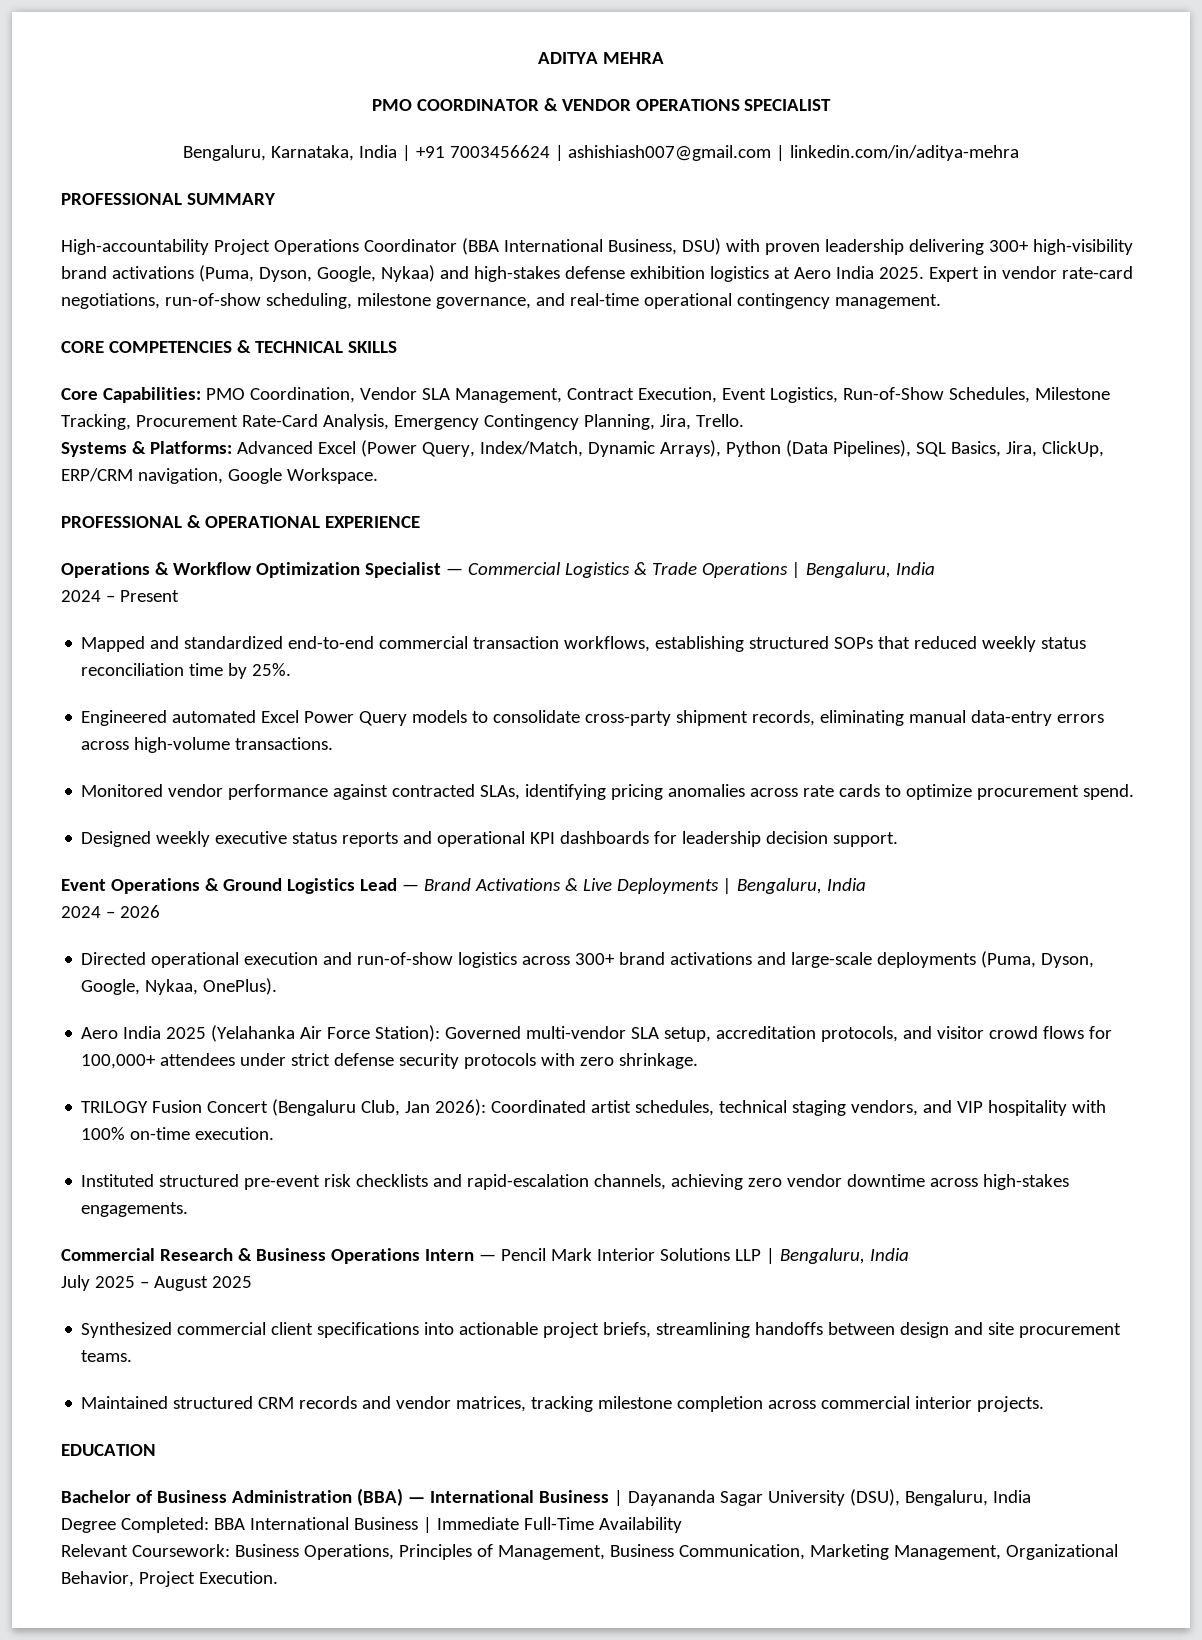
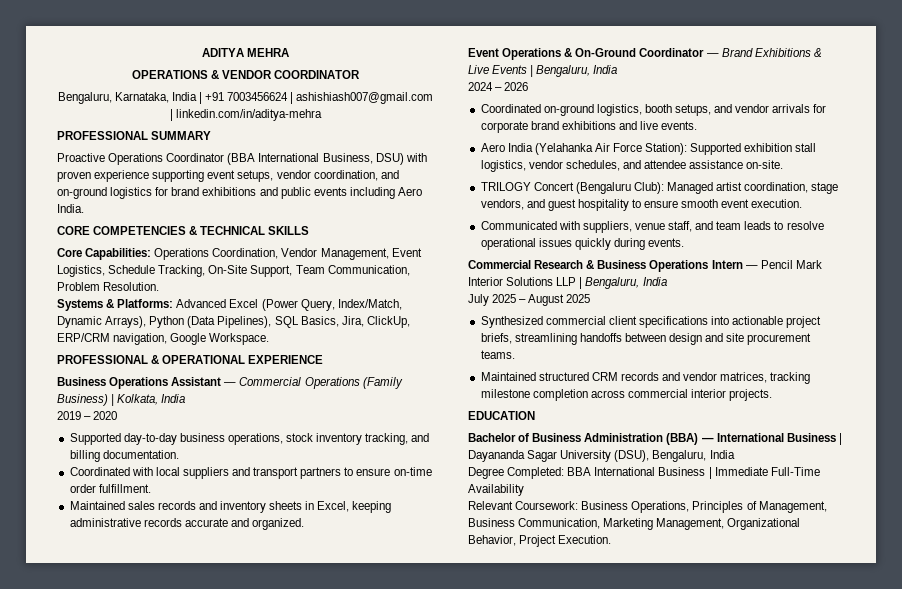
- PMO COORDINATOR & VENDOR OPERATIONS SPECIALIST
+ OPERATIONS & VENDOR COORDINATOR
- High-accountability Project Operations Coordinator (BBA International Business, DSU) with proven leadership delivering 300+ high-visibility brand activations (Puma, Dyson, Google, Nykaa) and high-stakes defense exhibition logistics at Aero India 2025. Expert in vendor rate-card negotiations, run-of-show scheduling, milestone governance, and real-time operational contingency management.
+ Proactive Operations Coordinator (BBA International Business, DSU) with proven experience supporting event setups, vendor coordination, and on-ground logistics for brand exhibitions and public events including Aero India.
- Core Capabilities: PMO Coordination, Vendor SLA Management, Contract Execution, Event Logistics, Run-of-Show Schedules, Milestone Tracking, Procurement Rate-Card Analysis, Emergency Contingency Planning, Jira, Trello.
+ Core Capabilities: Operations Coordination, Vendor Management, Event Logistics, Schedule Tracking, On-Site Support, Team Communication, Problem Resolution.
- Operations & Workflow Optimization Specialist — Commercial Logistics & Trade Operations | Bengaluru, India
- 2024 – Present
- Mapped and standardized end-to-end commercial transaction workflows, establishing structured SOPs that reduced weekly status reconciliation time by 25%.
- Engineered automated Excel Power Query models to consolidate cross-party shipment records, eliminating manual data-entry errors across high-volume transactions.
- Monitored vendor performance against contracted SLAs, identifying pricing anomalies across rate cards to optimize procurement spend.
- Designed weekly executive status reports and operational KPI dashboards for leadership decision support.
+ Business Operations Assistant — Commercial Operations (Family Business) | Kolkata, India
+ 2019 – 2020
+ Supported day-to-day business operations, stock inventory tracking, and billing documentation.
+ Coordinated with local suppliers and transport partners to ensure on-time order fulfillment.
+ Maintained sales records and inventory sheets in Excel, keeping administrative records accurate and organized.
- Event Operations & Ground Logistics Lead — Brand Activations & Live Deployments | Bengaluru, India
+ Event Operations & On-Ground Coordinator — Brand Exhibitions & Live Events | Bengaluru, India
- Directed operational execution and run-of-show logistics across 300+ brand activations and large-scale deployments (Puma, Dyson, Google, Nykaa, OnePlus).
- Aero India 2025 (Yelahanka Air Force Station): Governed multi-vendor SLA setup, accreditation protocols, and visitor crowd flows for 100,000+ attendees under strict defense security protocols with zero shrinkage.
+ Coordinated on-ground logistics, booth setups, and vendor arrivals for corporate brand exhibitions and live events.
+ Aero India (Yelahanka Air Force Station): Supported exhibition stall logistics, vendor schedules, and attendee assistance on-site.
- TRILOGY Fusion Concert (Bengaluru Club, Jan 2026): Coordinated artist schedules, technical staging vendors, and VIP hospitality with 100% on-time execution.
- Instituted structured pre-event risk checklists and rapid-escalation channels, achieving zero vendor downtime across high-stakes engagements.
+ TRILOGY Concert (Bengaluru Club): Managed artist coordination, stage vendors, and guest hospitality to ensure smooth event execution.
+ Communicated with suppliers, venue staff, and team leads to resolve operational issues quickly during events.

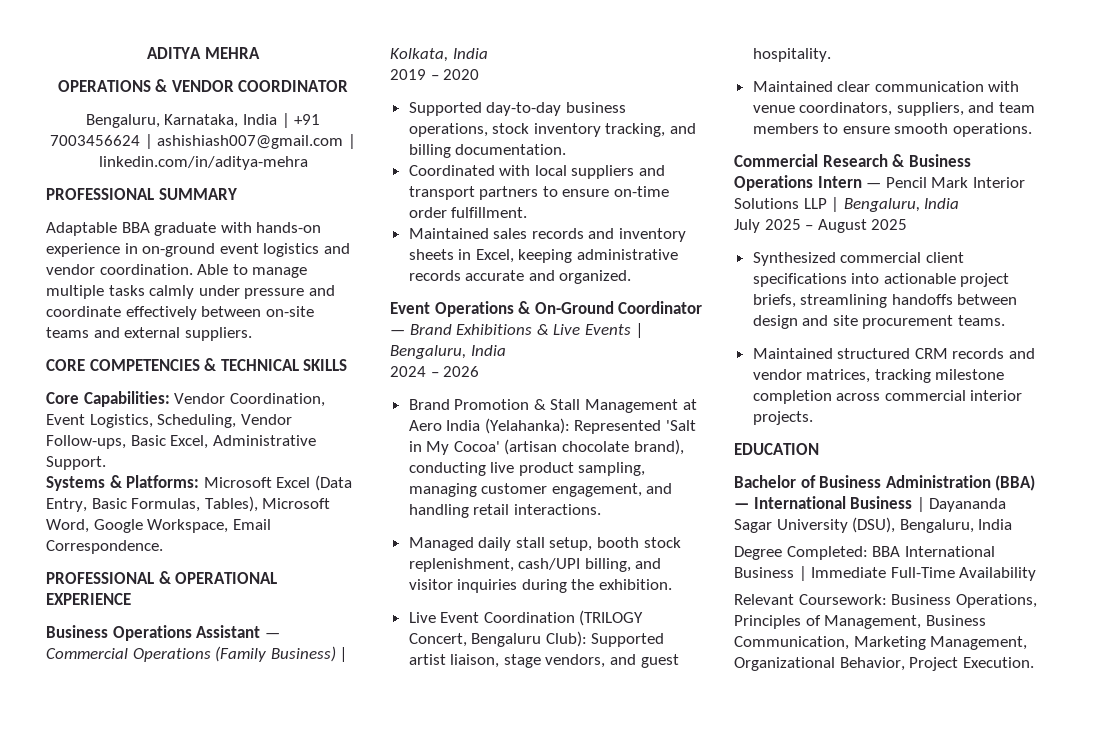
- Proactive Operations Coordinator (BBA International Business, DSU) with proven experience supporting event setups, vendor coordination, and on-ground logistics for brand exhibitions and public events including Aero India.
+ Adaptable BBA graduate with hands-on experience in on-ground event logistics and vendor coordination. Able to manage multiple tasks calmly under pressure and coordinate effectively between on-site teams and external suppliers.
- Core Capabilities: Operations Coordination, Vendor Management, Event Logistics, Schedule Tracking, On-Site Support, Team Communication, Problem Resolution.
- Systems & Platforms: Advanced Excel (Power Query, Index/Match, Dynamic Arrays), Python (Data Pipelines), SQL Basics, Jira, ClickUp, ERP/CRM navigation, Google Workspace.
+ Core Capabilities: Vendor Coordination, Event Logistics, Scheduling, Vendor Follow-ups, Basic Excel, Administrative Support.
+ Systems & Platforms: Microsoft Excel (Data Entry, Basic Formulas, Tables), Microsoft Word, Google Workspace, Email Correspondence.
- Coordinated on-ground logistics, booth setups, and vendor arrivals for corporate brand exhibitions and live events.
- Aero India (Yelahanka Air Force Station): Supported exhibition stall logistics, vendor schedules, and attendee assistance on-site.
- TRILOGY Concert (Bengaluru Club): Managed artist coordination, stage vendors, and guest hospitality to ensure smooth event execution.
- Communicated with suppliers, venue staff, and team leads to resolve operational issues quickly during events.
+ Brand Promotion & Stall Management at Aero India (Yelahanka): Represented 'Salt in My Cocoa' (artisan chocolate brand), conducting live product sampling, managing customer engagement, and handling retail interactions.
+ Managed daily stall setup, booth stock replenishment, cash/UPI billing, and visitor inquiries during the exhibition.
+ Live Event Coordination (TRILOGY Concert, Bengaluru Club): Supported artist liaison, stage vendors, and guest hospitality.
+ Maintained clear communication with venue coordinators, suppliers, and team members to ensure smooth operations.

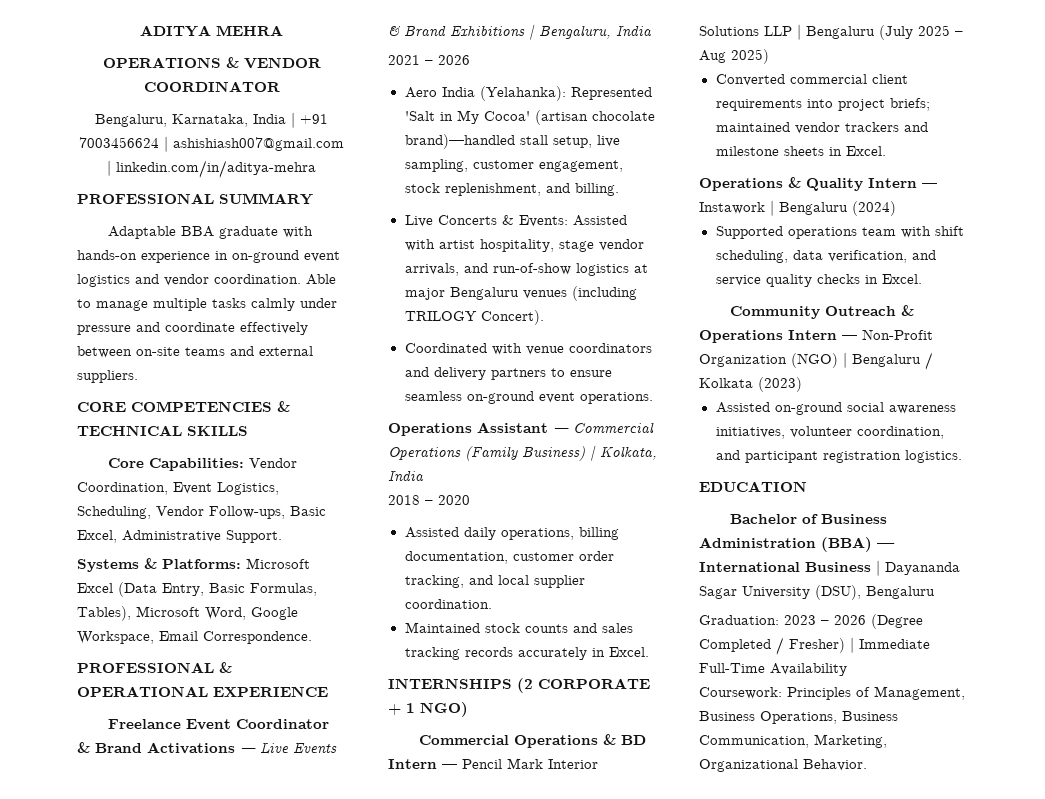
- Business Operations Assistant — Commercial Operations (Family Business) | Kolkata, India
+ Freelance Event Coordinator & Brand Activations — Live Events & Brand Exhibitions | Bengaluru, India
+ 2021 – 2026
+ Aero India (Yelahanka): Represented 'Salt in My Cocoa' (artisan chocolate brand)—handled stall setup, live sampling, customer engagement, stock replenishment, and billing.
+ Live Concerts & Events: Assisted with artist hospitality, stage vendor arrivals, and run-of-show logistics at major Bengaluru venues (including TRILOGY Concert).
+ Coordinated with venue coordinators and delivery partners to ensure seamless on-ground event operations.
+ Operations Assistant — Commercial Operations (Family Business) | Kolkata, India
- 2019 – 2020
+ 2018 – 2020
- Supported day-to-day business operations, stock inventory tracking, and billing documentation.
- Coordinated with local suppliers and transport partners to ensure on-time order fulfillment.
- Maintained sales records and inventory sheets in Excel, keeping administrative records accurate and organized.
- Event Operations & On-Ground Coordinator — Brand Exhibitions & Live Events | Bengaluru, India
- 2024 – 2026
- Brand Promotion & Stall Management at Aero India (Yelahanka): Represented 'Salt in My Cocoa' (artisan chocolate brand), conducting live product sampling, managing customer engagement, and handling retail interactions.
- Managed daily stall setup, booth stock replenishment, cash/UPI billing, and visitor inquiries during the exhibition.
- Live Event Coordination (TRILOGY Concert, Bengaluru Club): Supported artist liaison, stage vendors, and guest hospitality.
- Maintained clear communication with venue coordinators, suppliers, and team members to ensure smooth operations.
- Commercial Research & Business Operations Intern — Pencil Mark Interior Solutions LLP | Bengaluru, India
- July 2025 – August 2025
- Synthesized commercial client specifications into actionable project briefs, streamlining handoffs between design and site procurement teams.
- Maintained structured CRM records and vendor matrices, tracking milestone completion across commercial interior projects.
+ Assisted daily operations, billing documentation, customer order tracking, and local supplier coordination.
+ Maintained stock counts and sales tracking records accurately in Excel.
+ INTERNSHIPS (2 CORPORATE + 1 NGO)
+ Commercial Operations & BD Intern — Pencil Mark Interior Solutions LLP | Bengaluru (July 2025 – Aug 2025)
+ Converted commercial client requirements into project briefs; maintained vendor trackers and milestone sheets in Excel.
+ Operations & Quality Intern — Instawork | Bengaluru (2024)
+ Supported operations team with shift scheduling, data verification, and service quality checks in Excel.
+ Community Outreach & Operations Intern — Non-Profit Organization (NGO) | Bengaluru / Kolkata (2023)
+ Assisted on-ground social awareness initiatives, volunteer coordination, and participant registration logistics.
- Bachelor of Business Administration (BBA) — International Business | Dayananda Sagar University (DSU), Bengaluru, India
- Degree Completed: BBA International Business | Immediate Full-Time Availability
- Relevant Coursework: Business Operations, Principles of Management, Business Communication, Marketing Management, Organizational Behavior, Project Execution.
+ Bachelor of Business Administration (BBA) — International Business | Dayananda Sagar University (DSU), Bengaluru
+ Graduation: 2023 – 2026 (Degree Completed / Fresher) | Immediate Full-Time Availability
+ Coursework: Principles of Management, Business Operations, Business Communication, Marketing, Organizational Behavior.

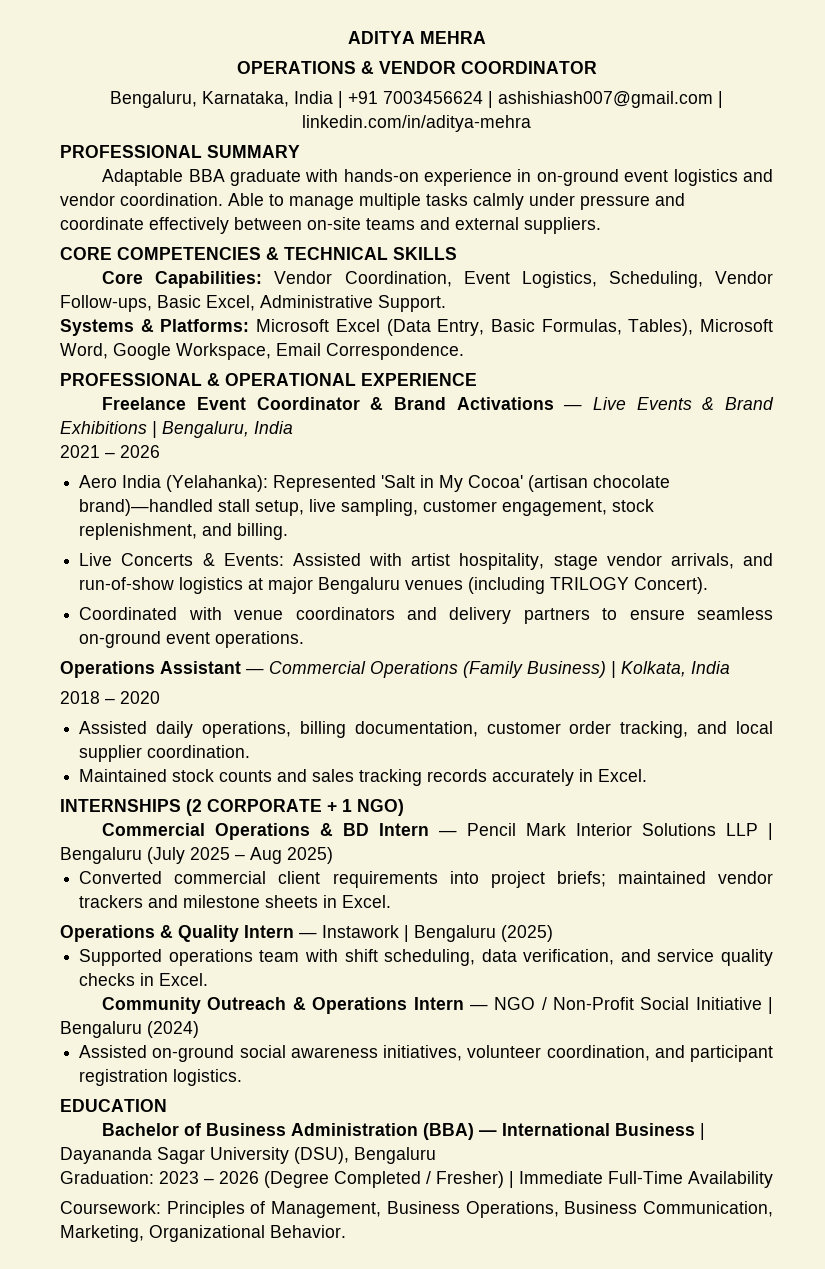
- Operations & Quality Intern — Instawork | Bengaluru (2024)
+ Operations & Quality Intern — Instawork | Bengaluru (2025)
- Community Outreach & Operations Intern — Non-Profit Organization (NGO) | Bengaluru / Kolkata (2023)
+ Community Outreach & Operations Intern — NGO / Non-Profit Social Initiative | Bengaluru (2024)

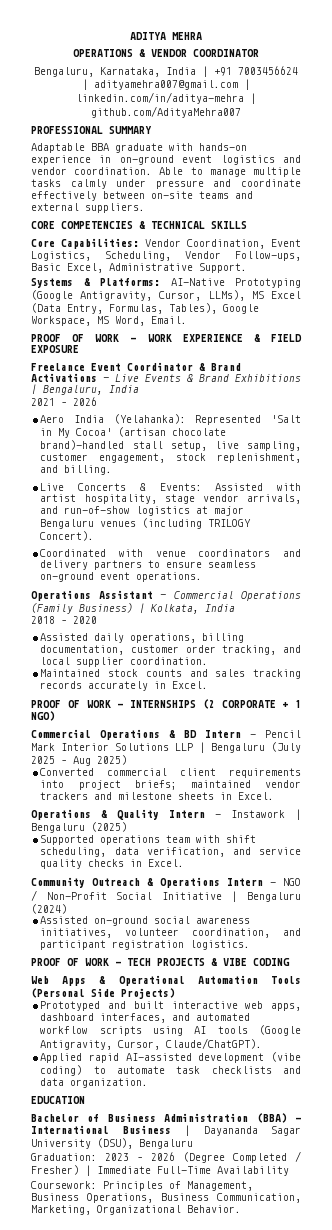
- Bengaluru, Karnataka, India | +91 7003456624 | ashishiash007@gmail.com | linkedin.com/in/aditya-mehra
+ Bengaluru, Karnataka, India | +91 7003456624 | adityamehra007@gmail.com | linkedin.com/in/aditya-mehra | github.com/AdityaMehra007
- Systems & Platforms: Microsoft Excel (Data Entry, Basic Formulas, Tables), Microsoft Word, Google Workspace, Email Correspondence.
- PROFESSIONAL & OPERATIONAL EXPERIENCE
+ Systems & Platforms: AI-Native Prototyping (Google Antigravity, Cursor, LLMs), MS Excel (Data Entry, Formulas, Tables), Google Workspace, MS Word, Email.
+ PROOF OF WORK — WORK EXPERIENCE & FIELD EXPOSURE
- INTERNSHIPS (2 CORPORATE + 1 NGO)
+ PROOF OF WORK — INTERNSHIPS (2 CORPORATE + 1 NGO)
+ PROOF OF WORK — TECH PROJECTS & VIBE CODING
+ Web Apps & Operational Automation Tools (Personal Side Projects)
+ Prototyped and built interactive web apps, dashboard interfaces, and automated workflow scripts using AI tools (Google Antigravity, Cursor, Claude/ChatGPT).
+ Applied rapid AI-assisted development (vibe coding) to automate task checklists and data organization.

